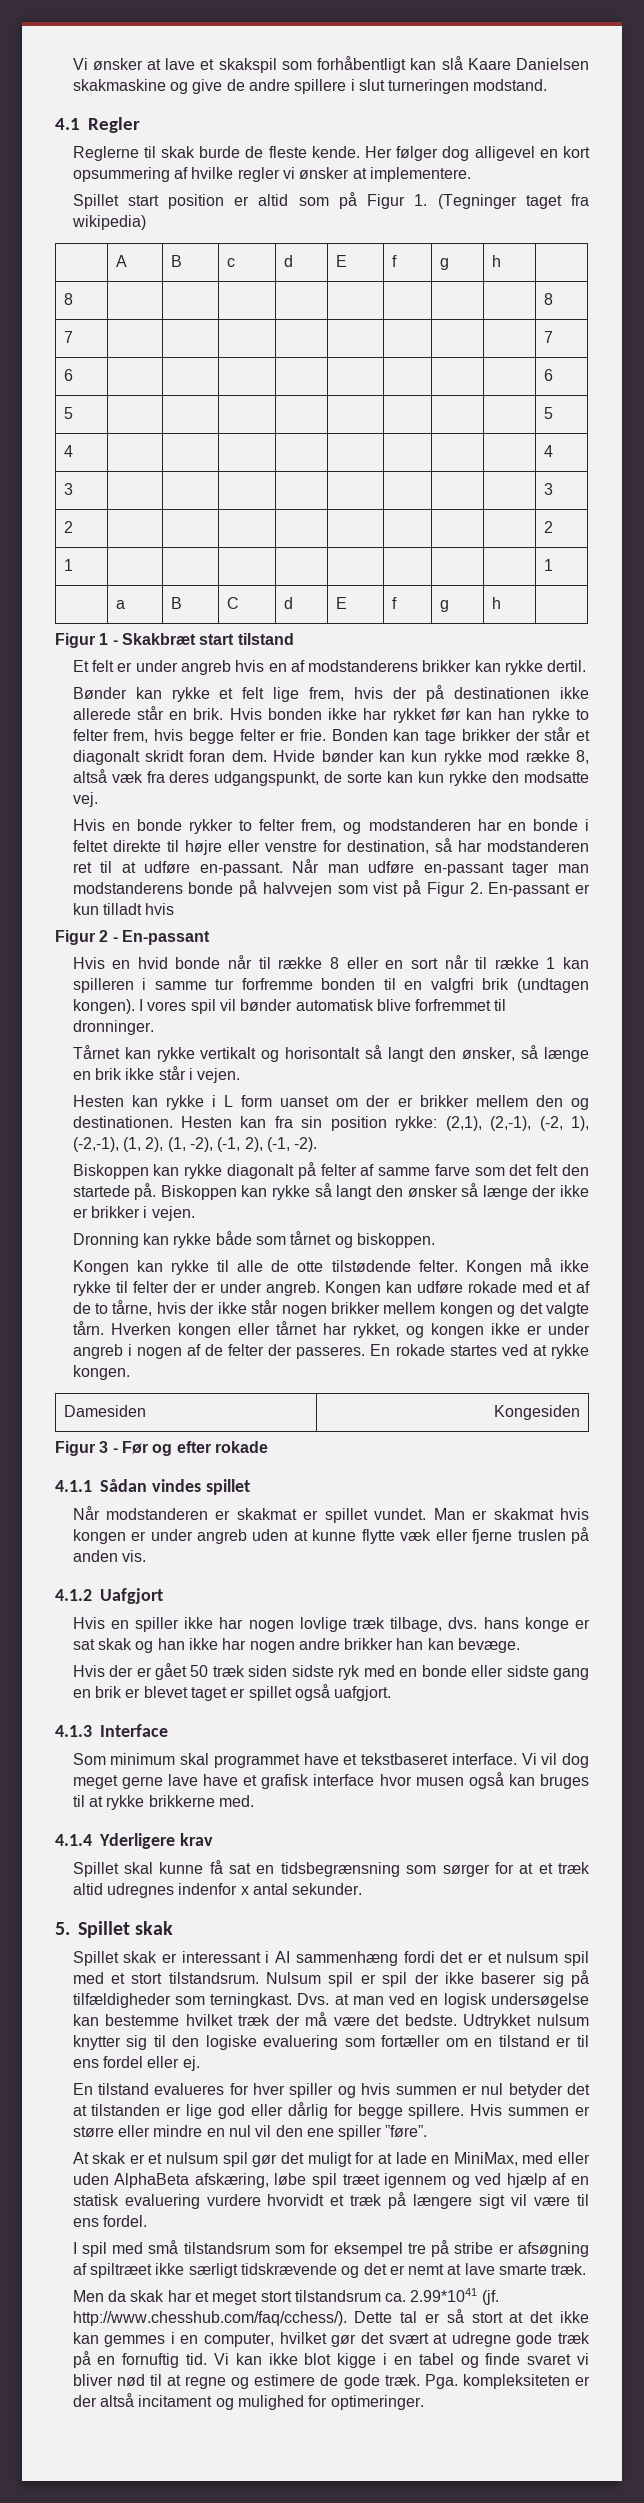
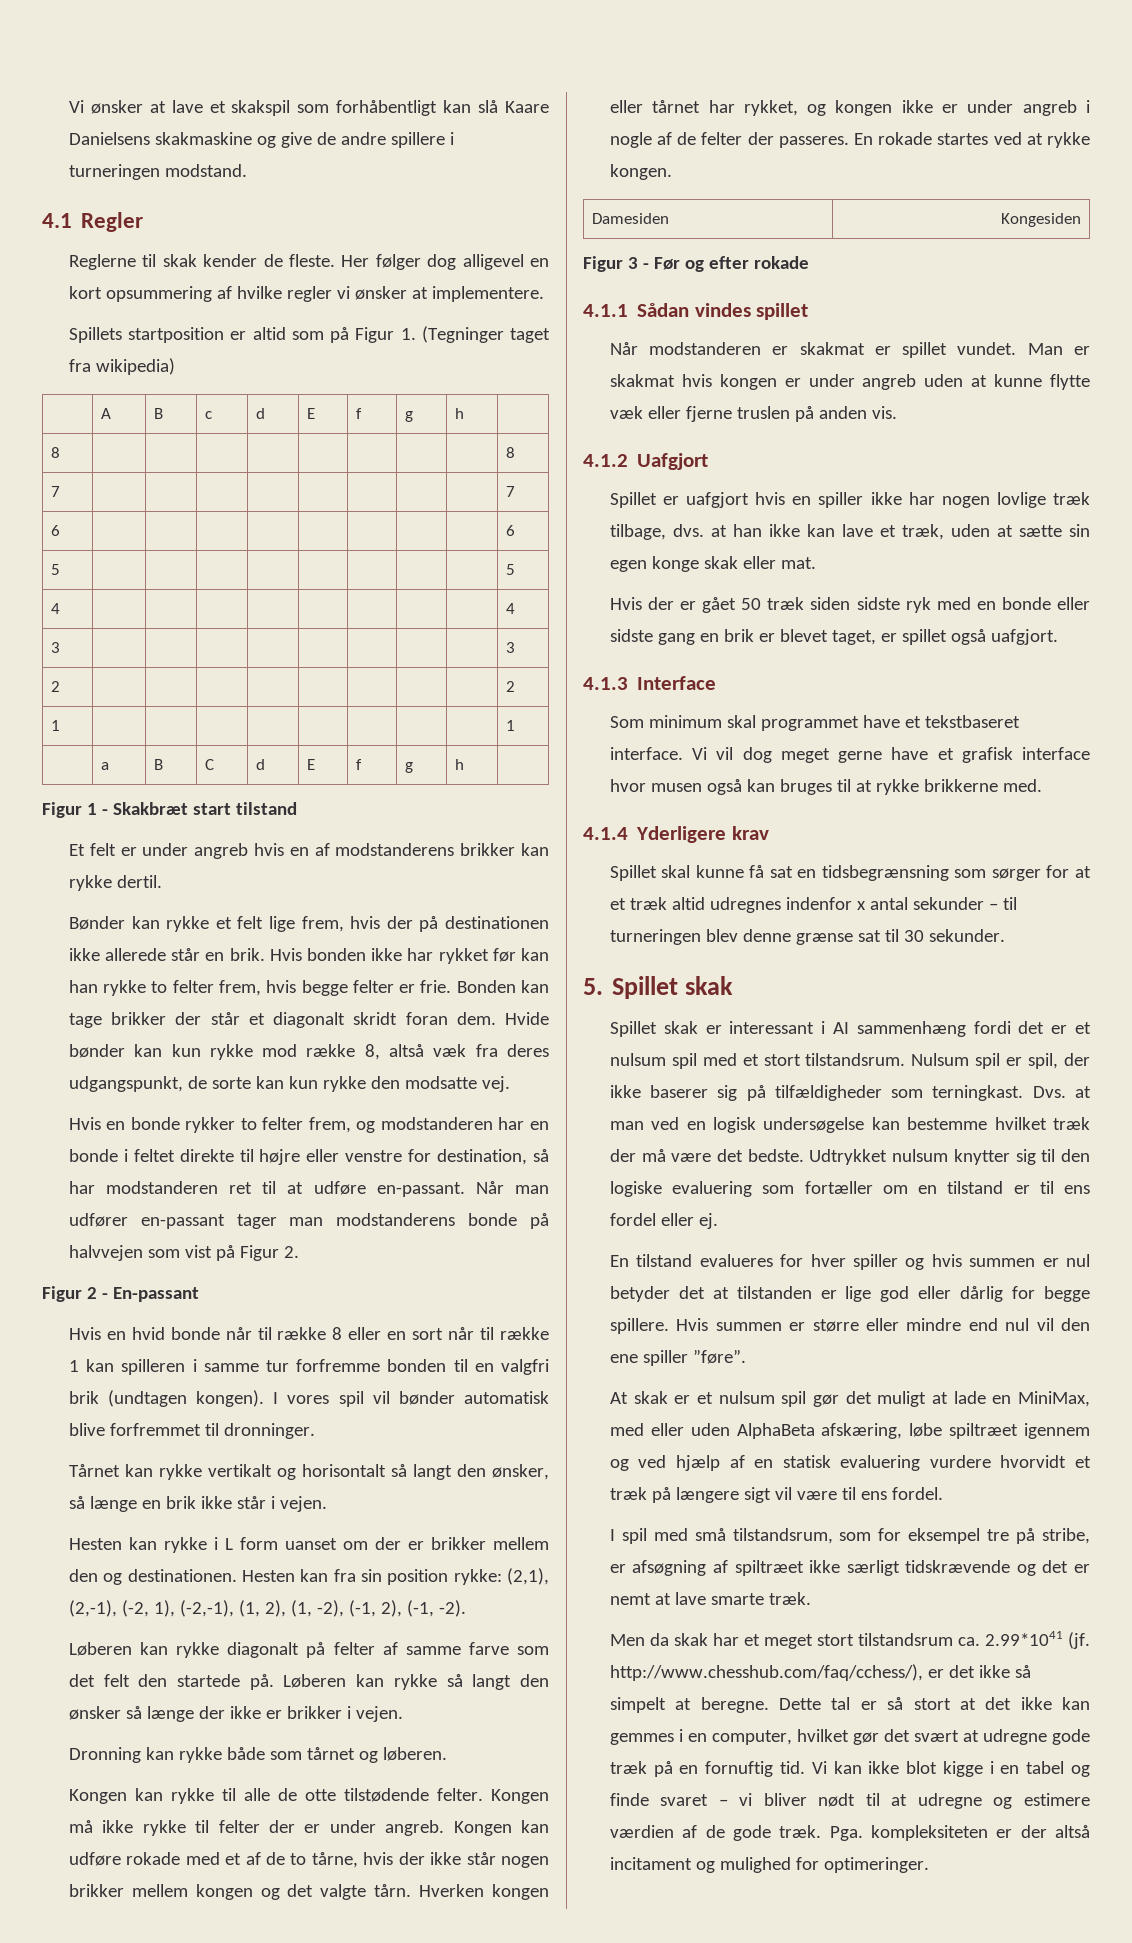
- Vi ønsker at lave et skakspil som forhåbentligt kan slå Kaare Danielsen skakmaskine og give de andre spillere i slut turneringen modstand.
+ Vi ønsker at lave et skakspil som forhåbentligt kan slå Kaare Danielsens skakmaskine og give de andre spillere i turneringen modstand.
- Reglerne til skak burde de fleste kende.
+ Reglerne til skak kender de fleste.
- Spillet start position er altid som på Figur 1. (Tegninger taget fra wikipedia)
+ Spillets startposition er altid som på Figur 1. (Tegninger taget fra wikipedia)
- Når man udføre en-passant tager man modstanderens bonde på halvvejen som vist på Figur 2. En-passant er kun tilladt hvis
+ Når man udfører en-passant tager man modstanderens bonde på halvvejen som vist på Figur 2.
- Biskoppen kan rykke diagonalt på felter af samme farve som det felt den startede på.
+ Løberen kan rykke diagonalt på felter af samme farve som det felt den startede på.
- Biskoppen kan rykke så langt den ønsker så længe der ikke er brikker i vejen.
+ Løberen kan rykke så langt den ønsker så længe der ikke er brikker i vejen.
- Dronning kan rykke både som tårnet og biskoppen.
+ Dronning kan rykke både som tårnet og løberen.
- Hverken kongen eller tårnet har rykket, og kongen ikke er under angreb i nogen af de felter der passeres.
+ Hverken kongen eller tårnet har rykket, og kongen ikke er under angreb i nogle af de felter der passeres.
- Hvis en spiller ikke har nogen lovlige træk tilbage, dvs. hans konge er sat skak og han ikke har nogen andre brikker han kan bevæge.
+ Spillet er uafgjort hvis en spiller ikke har nogen lovlige træk tilbage, dvs. at han ikke kan lave et træk, uden at sætte sin egen konge skak eller mat.
- Hvis der er gået 50 træk siden sidste ryk med en bonde eller sidste gang en brik er blevet taget er spillet også uafgjort.
+ Hvis der er gået 50 træk siden sidste ryk med en bonde eller sidste gang en brik er blevet taget, er spillet også uafgjort.
- Vi vil dog meget gerne lave have et grafisk interface hvor musen også kan bruges til at rykke brikkerne med.
+ Vi vil dog meget gerne have et grafisk interface hvor musen også kan bruges til at rykke brikkerne med.
- Spillet skal kunne få sat en tidsbegrænsning som sørger for at et træk altid udregnes indenfor x antal sekunder.
+ Spillet skal kunne få sat en tidsbegrænsning som sørger for at et træk altid udregnes indenfor x antal sekunder – til turneringen blev denne grænse sat til 30 sekunder.
- Nulsum spil er spil der ikke baserer sig på tilfældigheder som terningkast.
+ Nulsum spil er spil, der ikke baserer sig på tilfældigheder som terningkast.
- Hvis summen er større eller mindre en nul vil den ene spiller ”føre”.
+ Hvis summen er større eller mindre end nul vil den ene spiller ”føre”.
- At skak er et nulsum spil gør det muligt for at lade en MiniMax, med eller uden AlphaBeta afskæring, løbe spil træet igennem og ved hjælp af en statisk evaluering vurdere hvorvidt et træk på længere sigt vil være til ens fordel.
+ At skak er et nulsum spil gør det muligt at lade en MiniMax, med eller uden AlphaBeta afskæring, løbe spiltræet igennem og ved hjælp af en statisk evaluering vurdere hvorvidt et træk på længere sigt vil være til ens fordel.
- I spil med små tilstandsrum som for eksempel tre på stribe er afsøgning af spiltræet ikke særligt tidskrævende og det er nemt at lave smarte træk.
+ I spil med små tilstandsrum, som for eksempel tre på stribe, er afsøgning af spiltræet ikke særligt tidskrævende og det er nemt at lave smarte træk.
- Men da skak har et meget stort tilstandsrum ca. 2.99*1041 (jf. http://www.chesshub.com/faq/cchess/). Dette tal er så stort at det ikke kan gemmes i en computer, hvilket gør det svært at udregne gode træk på en fornuftig tid.
+ Men da skak har et meget stort tilstandsrum ca. 2.99*1041 (jf. http://www.chesshub.com/faq/cchess/), er det ikke så simpelt at beregne. Dette tal er så stort at det ikke kan gemmes i en computer, hvilket gør det svært at udregne gode træk på en fornuftig tid.
- Vi kan ikke blot kigge i en tabel og finde svaret vi bliver nød til at regne og estimere de gode træk.
+ Vi kan ikke blot kigge i en tabel og finde svaret – vi bliver nødt til at udregne og estimere værdien af de gode træk.

